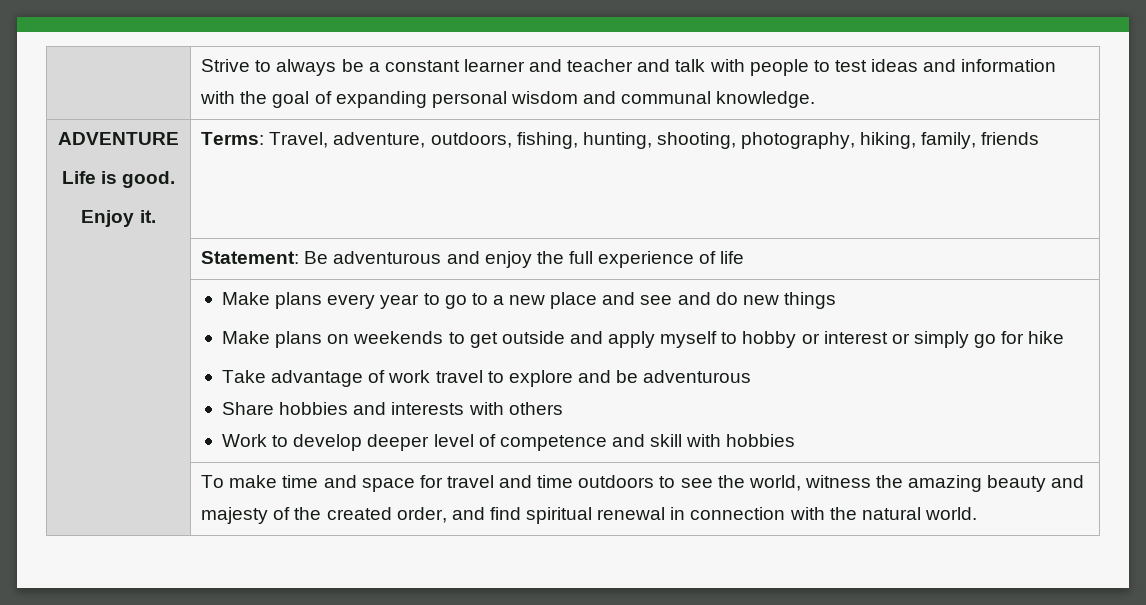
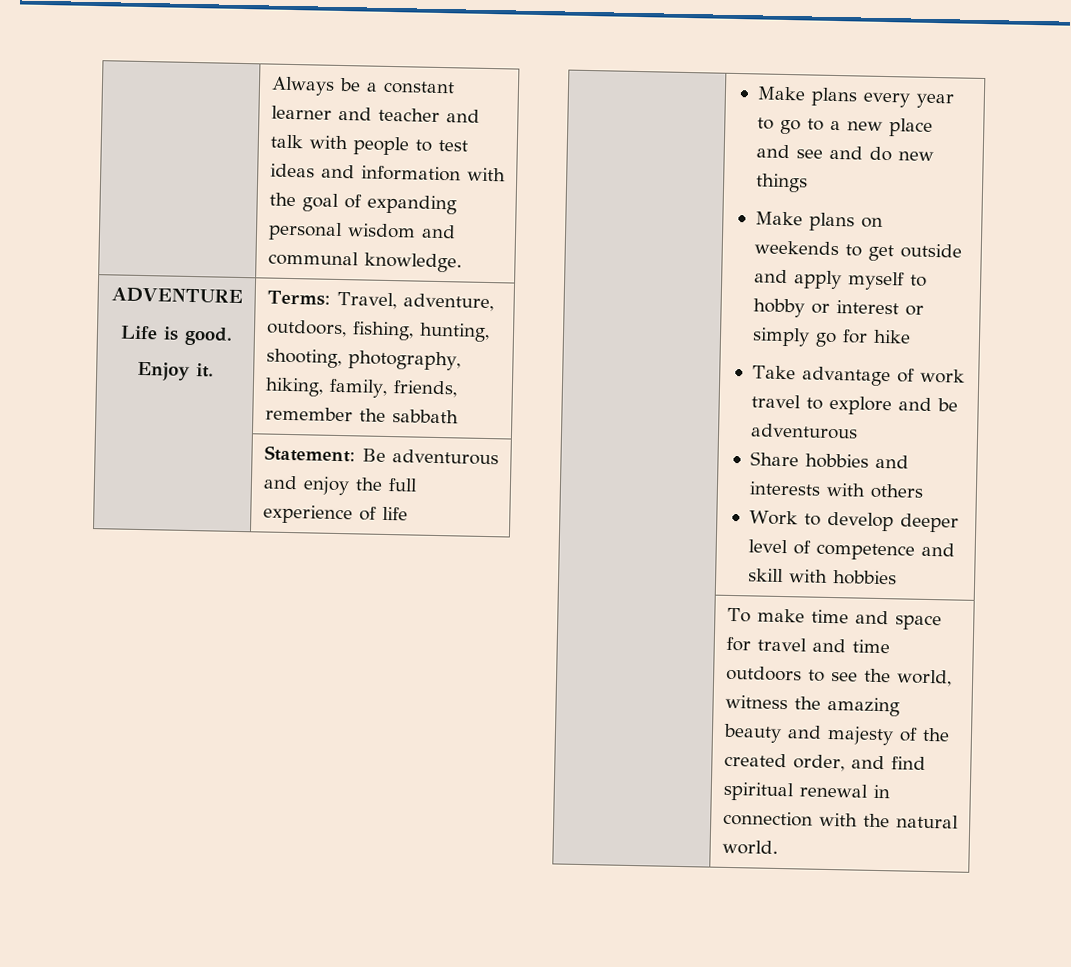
- | Strive to always be a constant learner and teacher and talk with people to test ideas and information with the goal of expanding personal wisdom and communal knowledge.
+ | Always be a constant learner and teacher and talk with people to test ideas and information with the goal of expanding personal wisdom and communal knowledge.
  ADVENTURE
  Life is good.
- Enjoy it. | Terms: Travel, adventure, outdoors, fishing, hunting, shooting, photography, hiking, family, friends
+ Enjoy it. | Terms: Travel, adventure, outdoors, fishing, hunting, shooting, photography, hiking, family, friends, remember the sabbath

